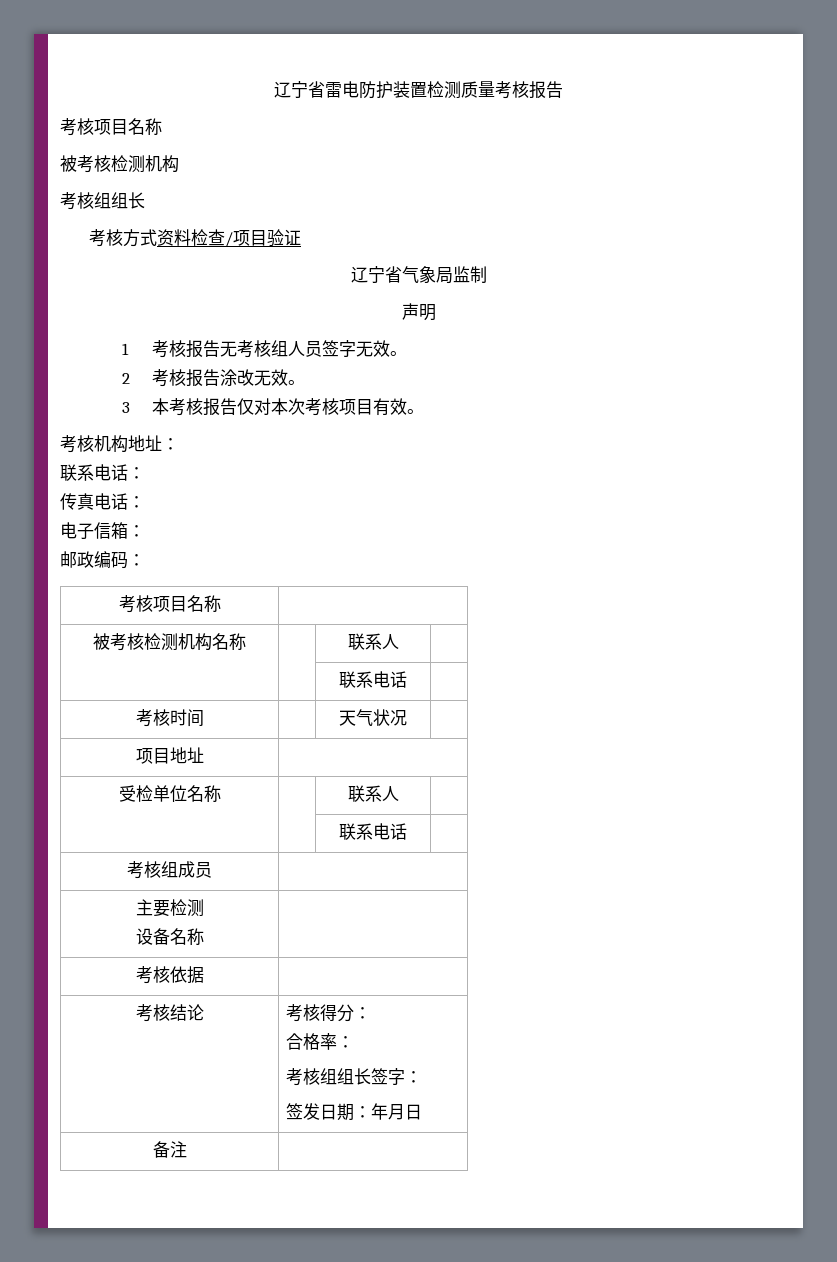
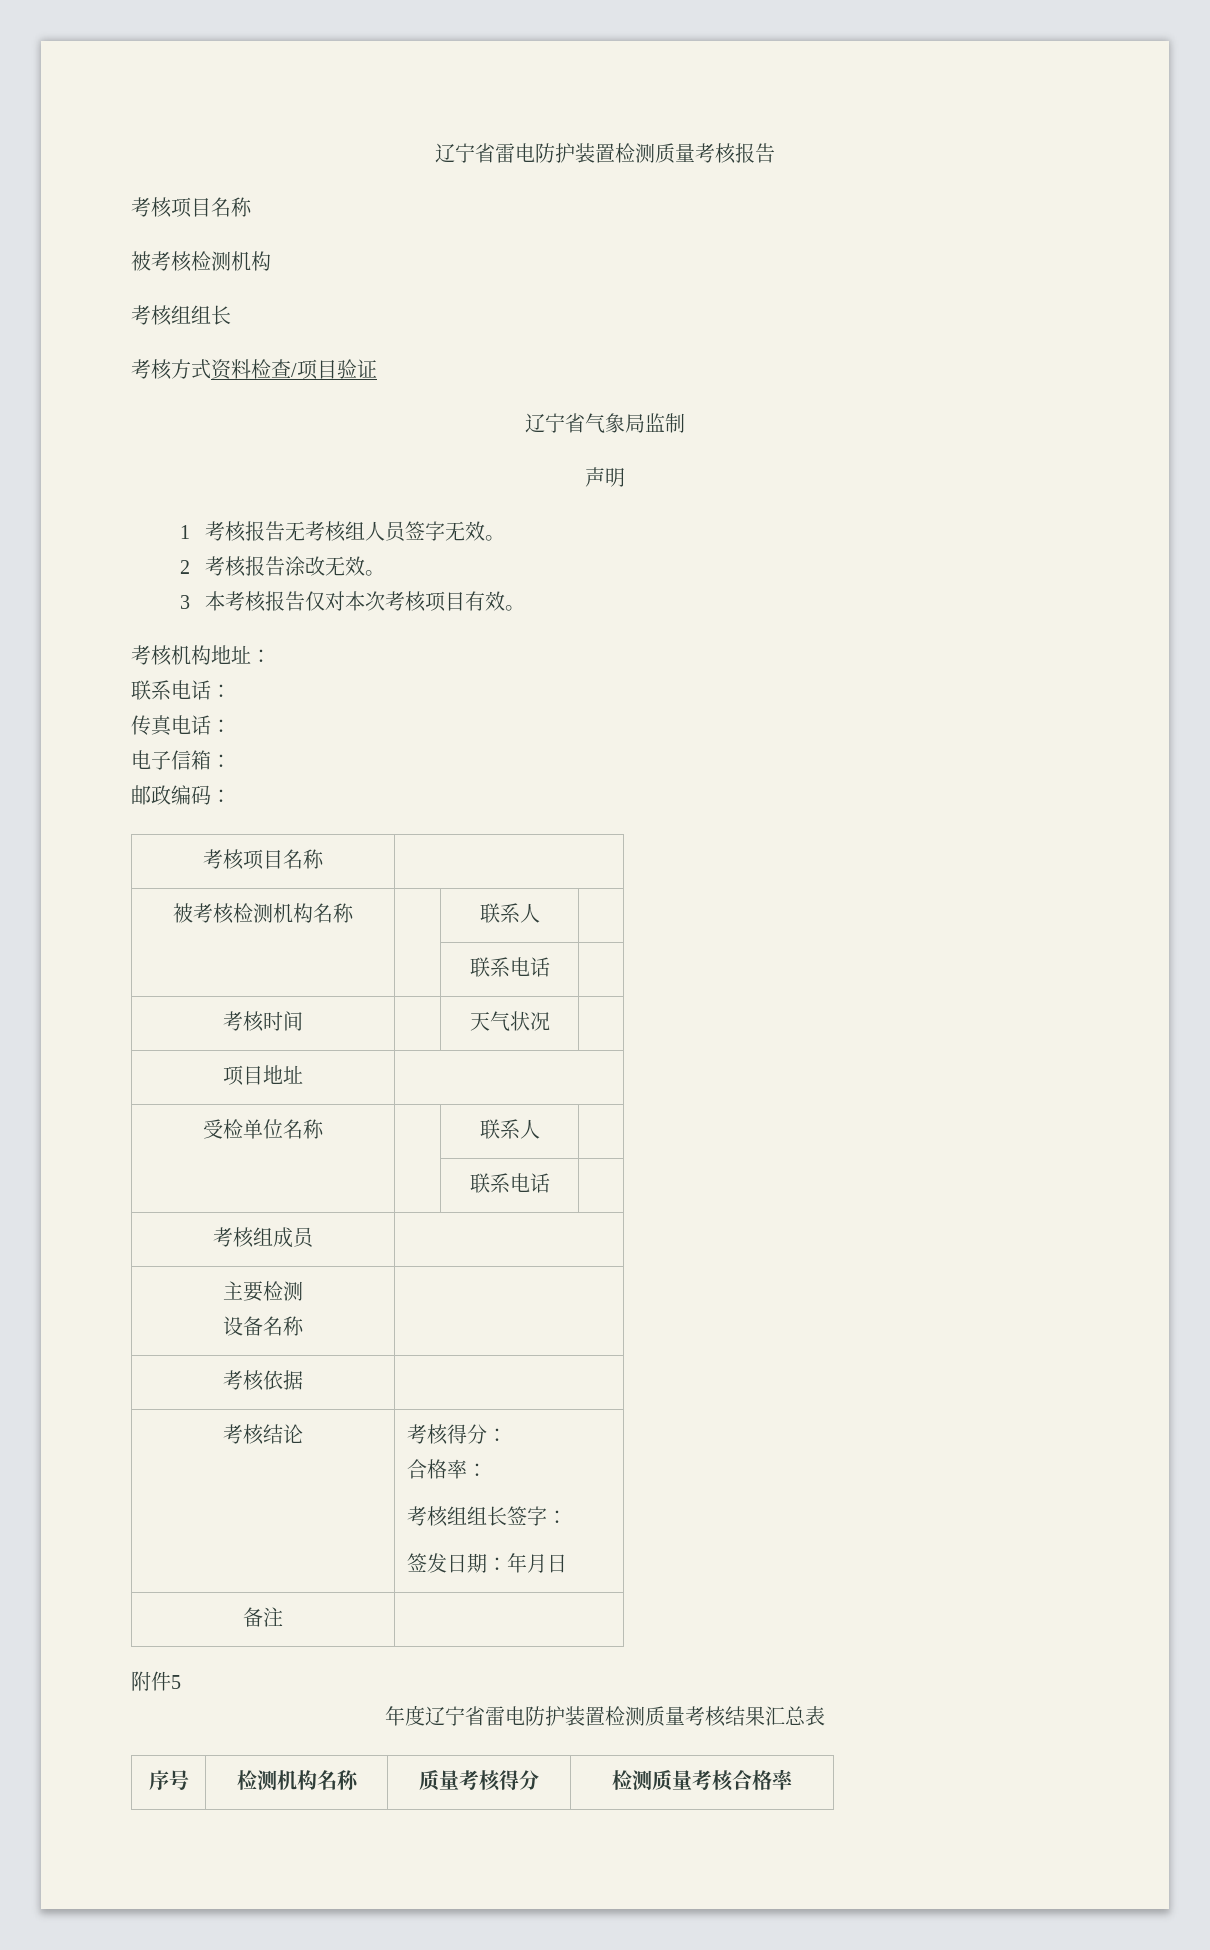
+ 附件5
+ 年度辽宁省雷电防护装置检测质量考核结果汇总表
+ 序号 | 检测机构名称 | 质量考核得分 | 检测质量考核合格率

